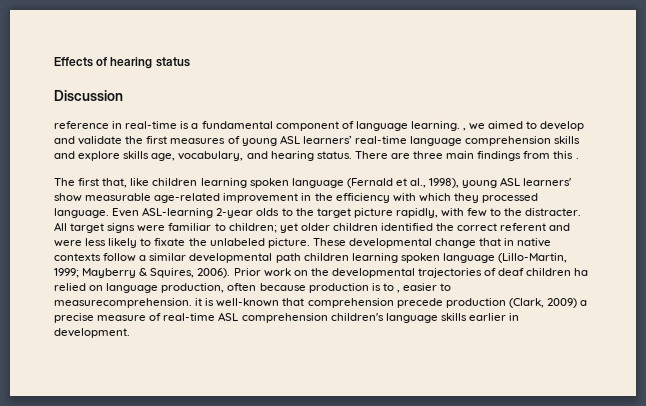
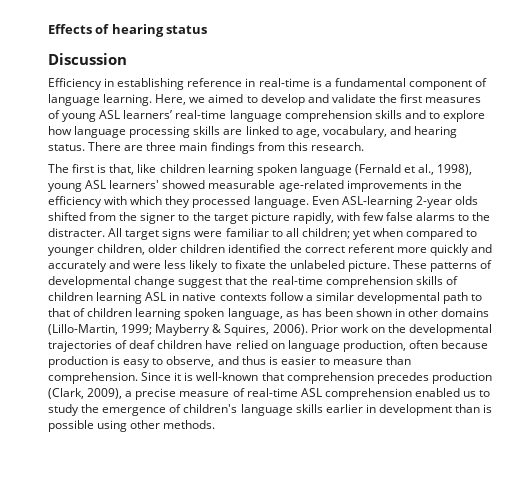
- reference in real-time is a fundamental component of language learning. , we aimed to develop and validate the first measures of young ASL learners’ real-time language comprehension skills and explore skills age, vocabulary, and hearing status.
+ Efficiency in establishing reference in real-time is a fundamental component of language learning. Here, we aimed to develop and validate the first measures of young ASL learners’ real-time language comprehension skills and to explore how language processing skills are linked to age, vocabulary, and hearing status.
- There are three main findings from this .
+ There are three main findings from this research.
- The first that, like children learning spoken language (Fernald et al., 1998), young ASL learners' show measurable age-related improvement in the efficiency with which they processed language.
+ The first is that, like children learning spoken language (Fernald et al., 1998), young ASL learners' showed measurable age-related improvements in the efficiency with which they processed language.
- Even ASL-learning 2-year olds to the target picture rapidly, with few to the distracter.
+ Even ASL-learning 2-year olds shifted from the signer to the target picture rapidly, with few false alarms to the distracter.
- All target signs were familiar to children; yet older children identified the correct referent and were less likely to fixate the unlabeled picture.
+ All target signs were familiar to all children; yet when compared to younger children, older children identified the correct referent more quickly and accurately and were less likely to fixate the unlabeled picture.
- These developmental change that in native contexts follow a similar developmental path children learning spoken language (Lillo-Martin, 1999; Mayberry & Squires, 2006).
+ These patterns of developmental change suggest that the real-time comprehension skills of children learning ASL in native contexts follow a similar developmental path to that of children learning spoken language, as has been shown in other domains (Lillo-Martin, 1999; Mayberry & Squires, 2006).
- Prior work on the developmental trajectories of deaf children ha relied on language production, often because production is to , easier to measurecomprehension. it is well-known that comprehension precede production (Clark, 2009) a precise measure of real-time ASL comprehension children's language skills earlier in development.
+ Prior work on the developmental trajectories of deaf children have relied on language production, often because production is easy to observe, and thus is easier to measure than comprehension. Since it is well-known that comprehension precedes production (Clark, 2009), a precise measure of real-time ASL comprehension enabled us to study the emergence of children's language skills earlier in development than is possible using other methods.

